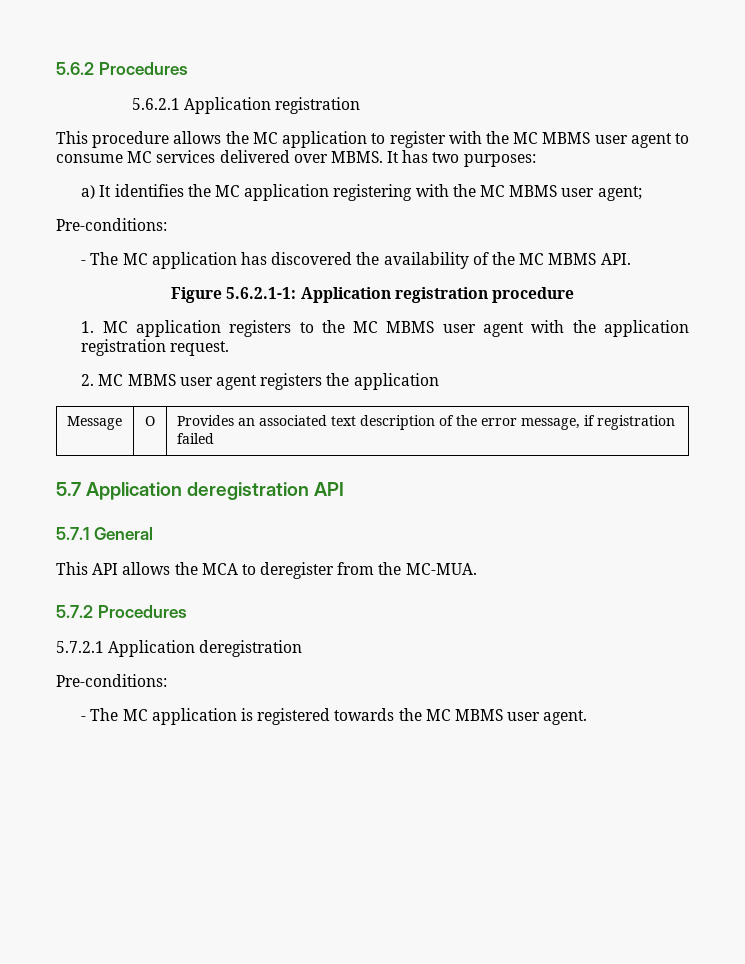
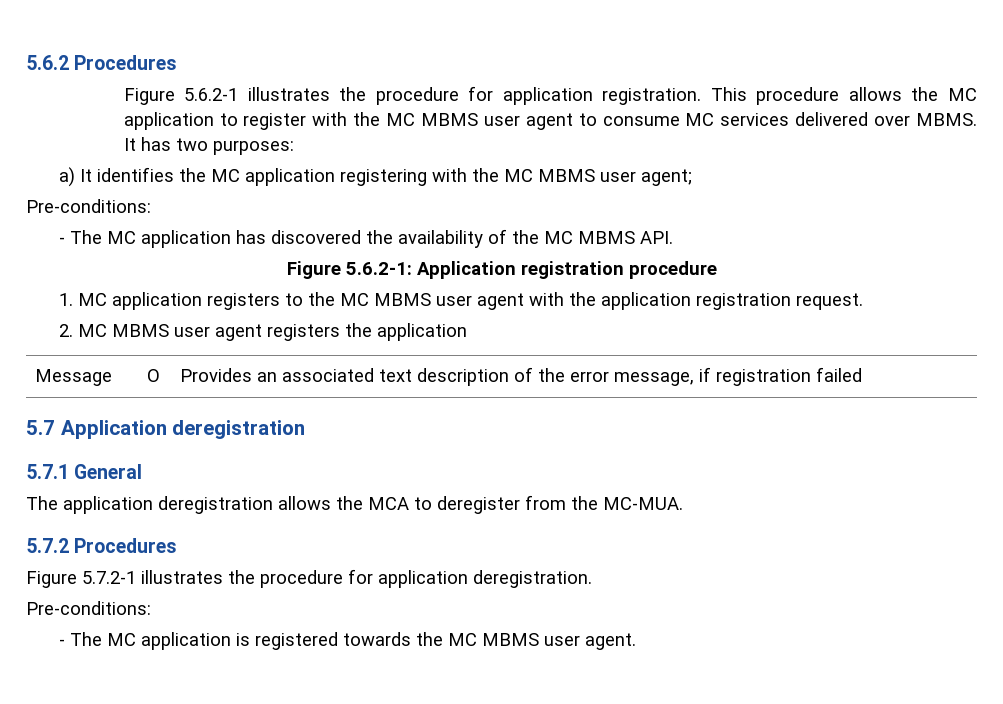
- 5.6.2.1 Application registration
- This procedure allows the MC application to register with the MC MBMS user agent to consume MC services delivered over MBMS.
+ Figure 5.6.2-1 illustrates the procedure for application registration. This procedure allows the MC application to register with the MC MBMS user agent to consume MC services delivered over MBMS.
- Figure 5.6.2.1-1: Application registration procedure
+ Figure 5.6.2-1: Application registration procedure
- 5.7 Application deregistration API
+ 5.7 Application deregistration
- This API allows the MCA to deregister from the MC-MUA.
+ The application deregistration allows the MCA to deregister from the MC-MUA.
- 5.7.2.1 Application deregistration
+ Figure 5.7.2-1 illustrates the procedure for application deregistration.

